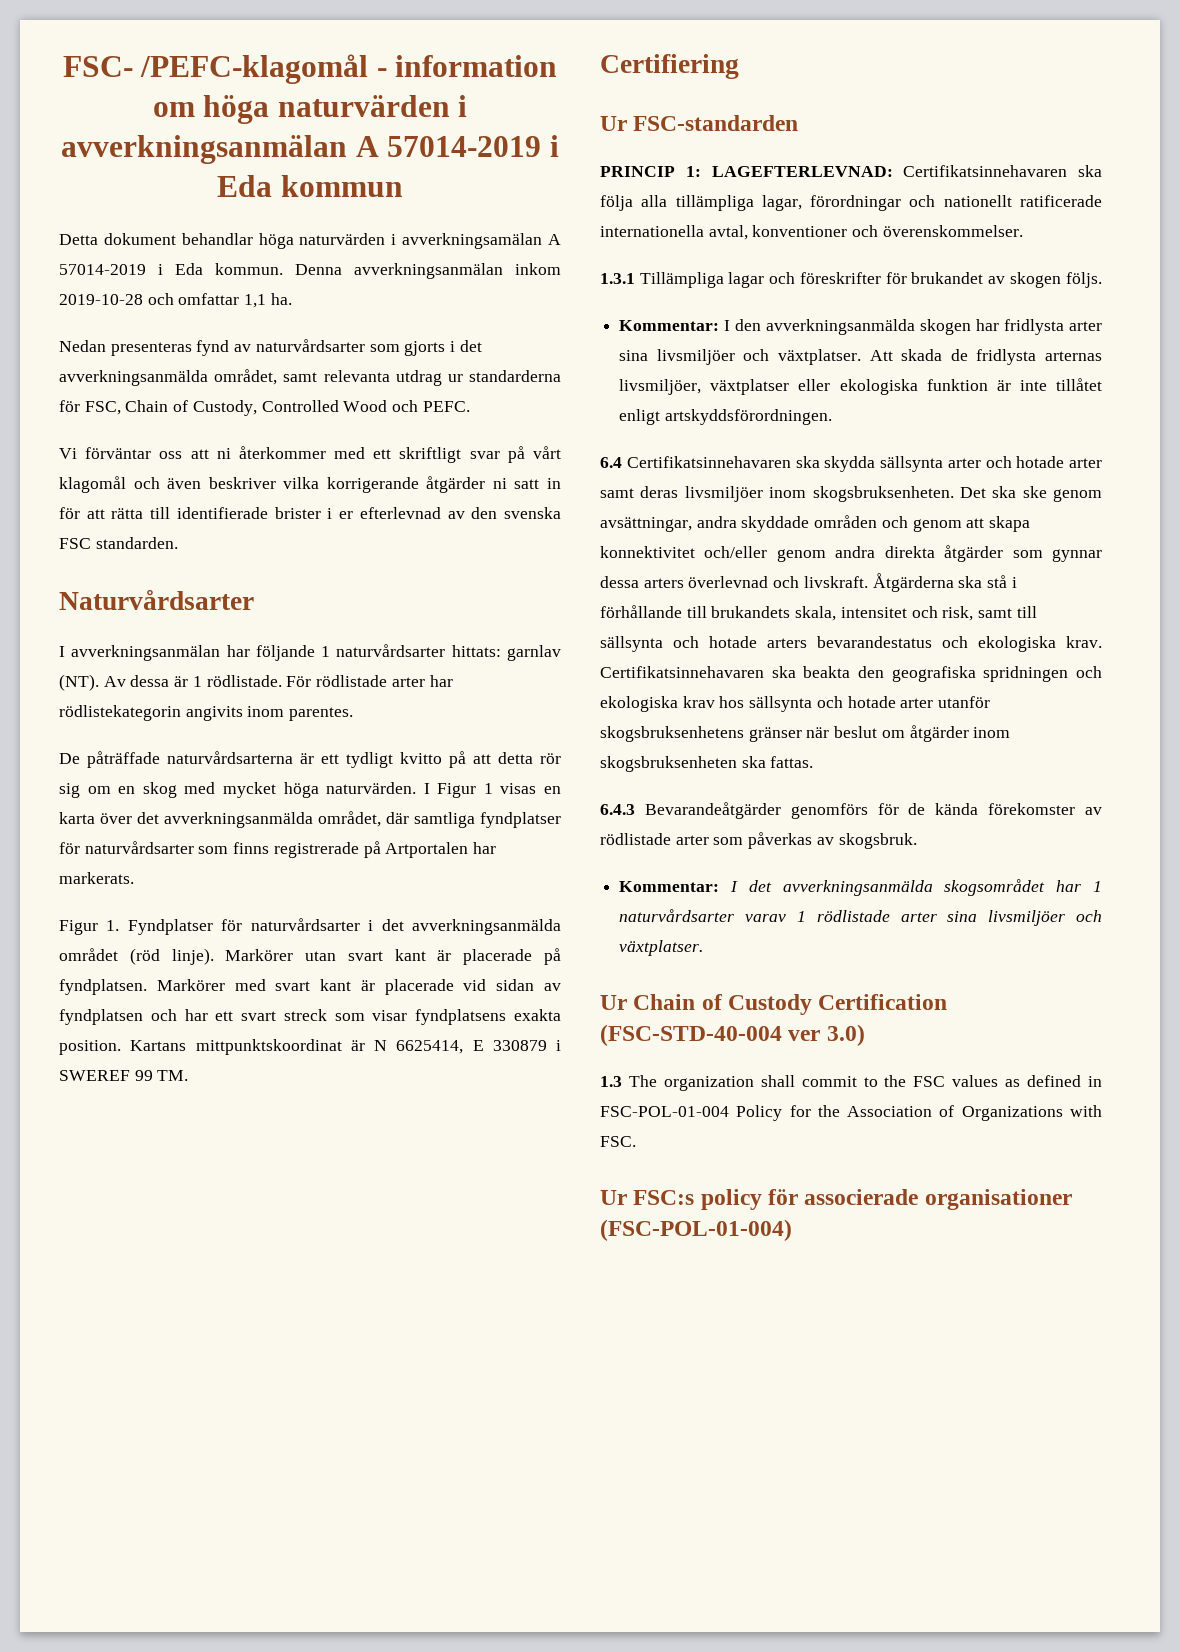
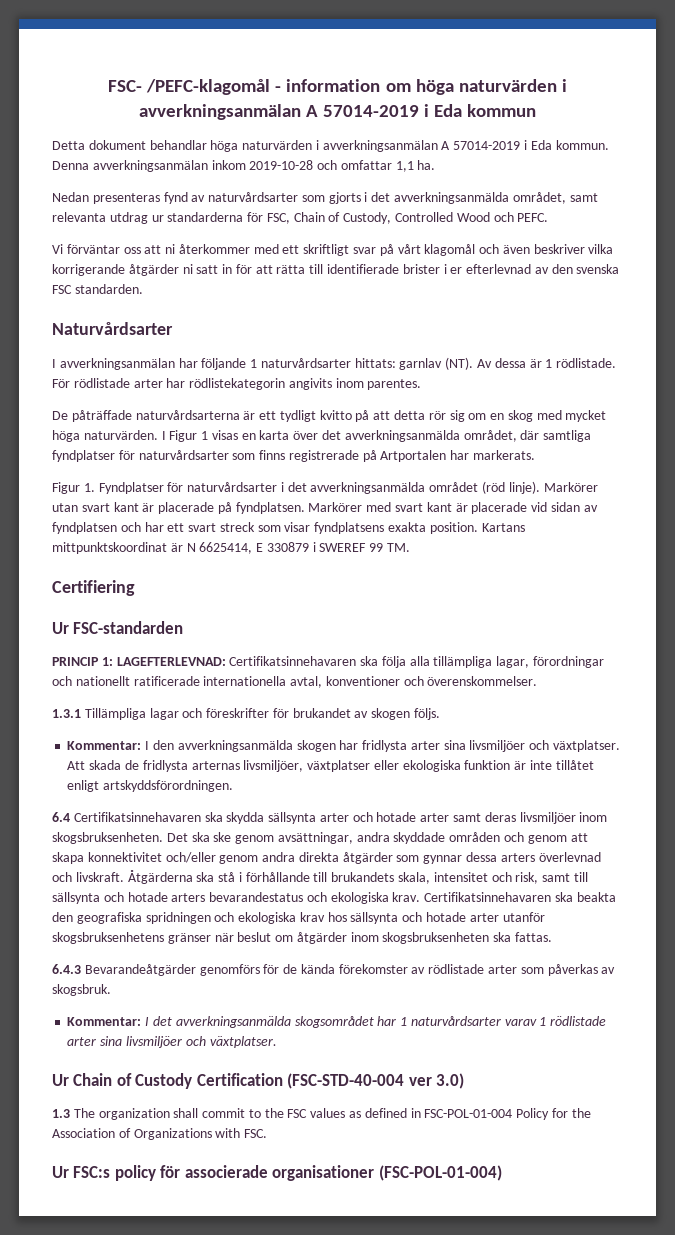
- Detta dokument behandlar höga naturvärden i avverkningsamälan A 57014-2019 i Eda kommun.
+ Detta dokument behandlar höga naturvärden i avverkningsanmälan A 57014-2019 i Eda kommun.

